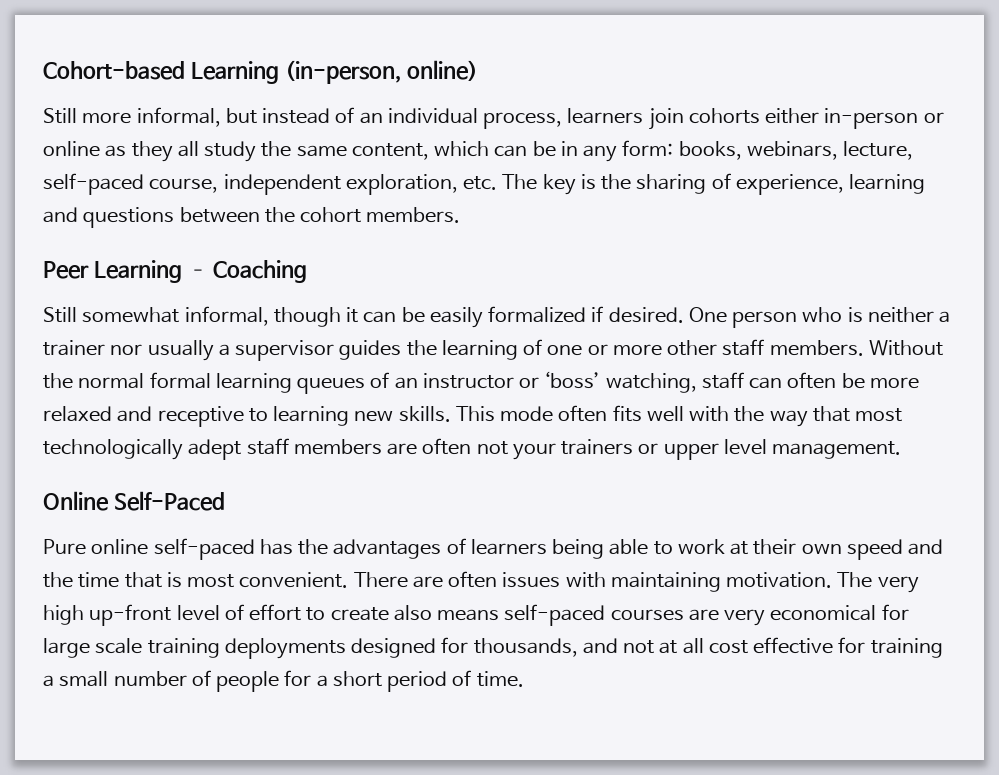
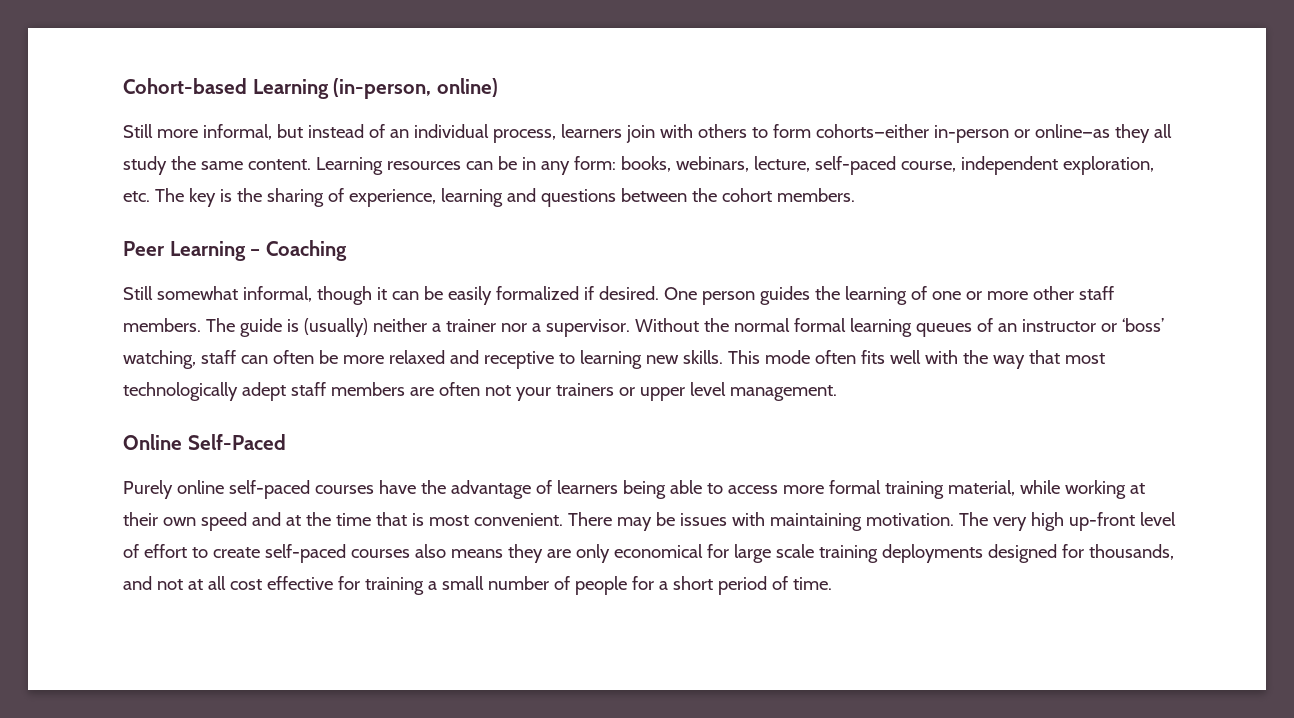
- Still more informal, but instead of an individual process, learners join cohorts either in-person or online as they all study the same content, which can be in any form: books, webinars, lecture, self-paced course, independent exploration, etc. The key is the sharing of experience, learning and questions between the cohort members.
+ Still more informal, but instead of an individual process, learners join with others to form cohorts—either in-person or online—as they all study the same content. Learning resources can be in any form: books, webinars, lecture, self-paced course, independent exploration, etc. The key is the sharing of experience, learning and questions between the cohort members.
- One person who is neither a trainer nor usually a supervisor guides the learning of one or more other staff members.
+ One person guides the learning of one or more other staff members.
+ The guide is (usually) neither a trainer nor a supervisor.
- Pure online self-paced has the advantages of learners being able to work at their own speed and the time that is most convenient.
+ Purely online self-paced courses have the advantage of learners being able to access more formal training material, while working at their own speed and at the time that is most convenient.
- There are often issues with maintaining motivation.
+ There may be issues with maintaining motivation.
- The very high up-front level of effort to create also means self-paced courses are very economical for large scale training deployments designed for thousands, and not at all cost effective for training a small number of people for a short period of time.
+ The very high up-front level of effort to create self-paced courses also means they are only economical for large scale training deployments designed for thousands, and not at all cost effective for training a small number of people for a short period of time.

